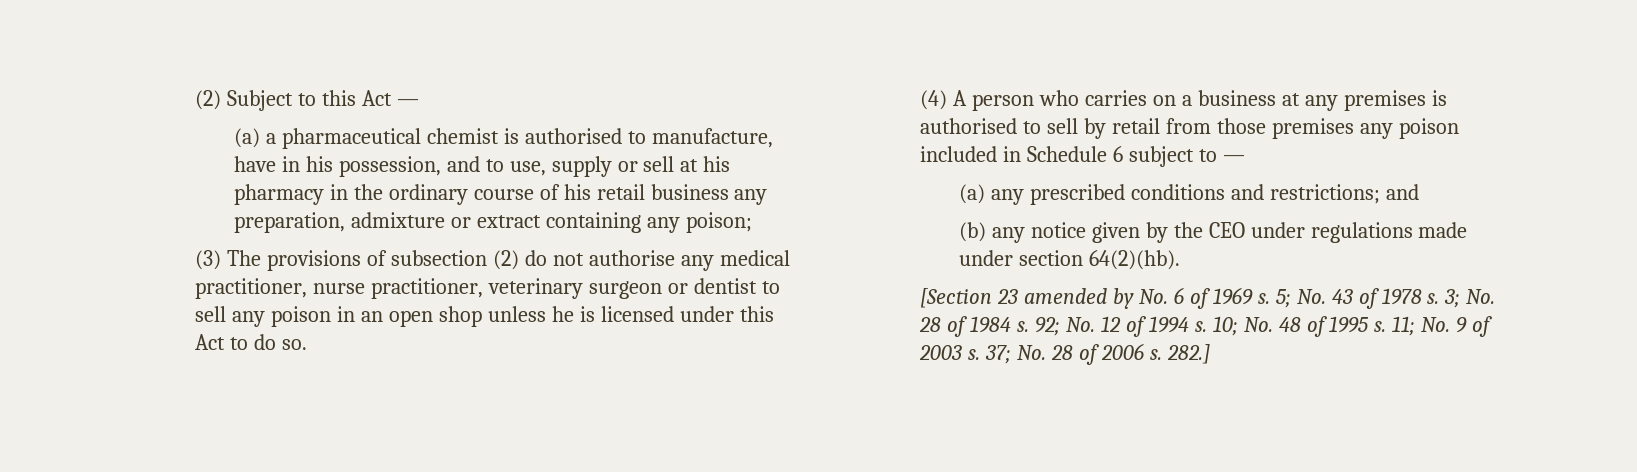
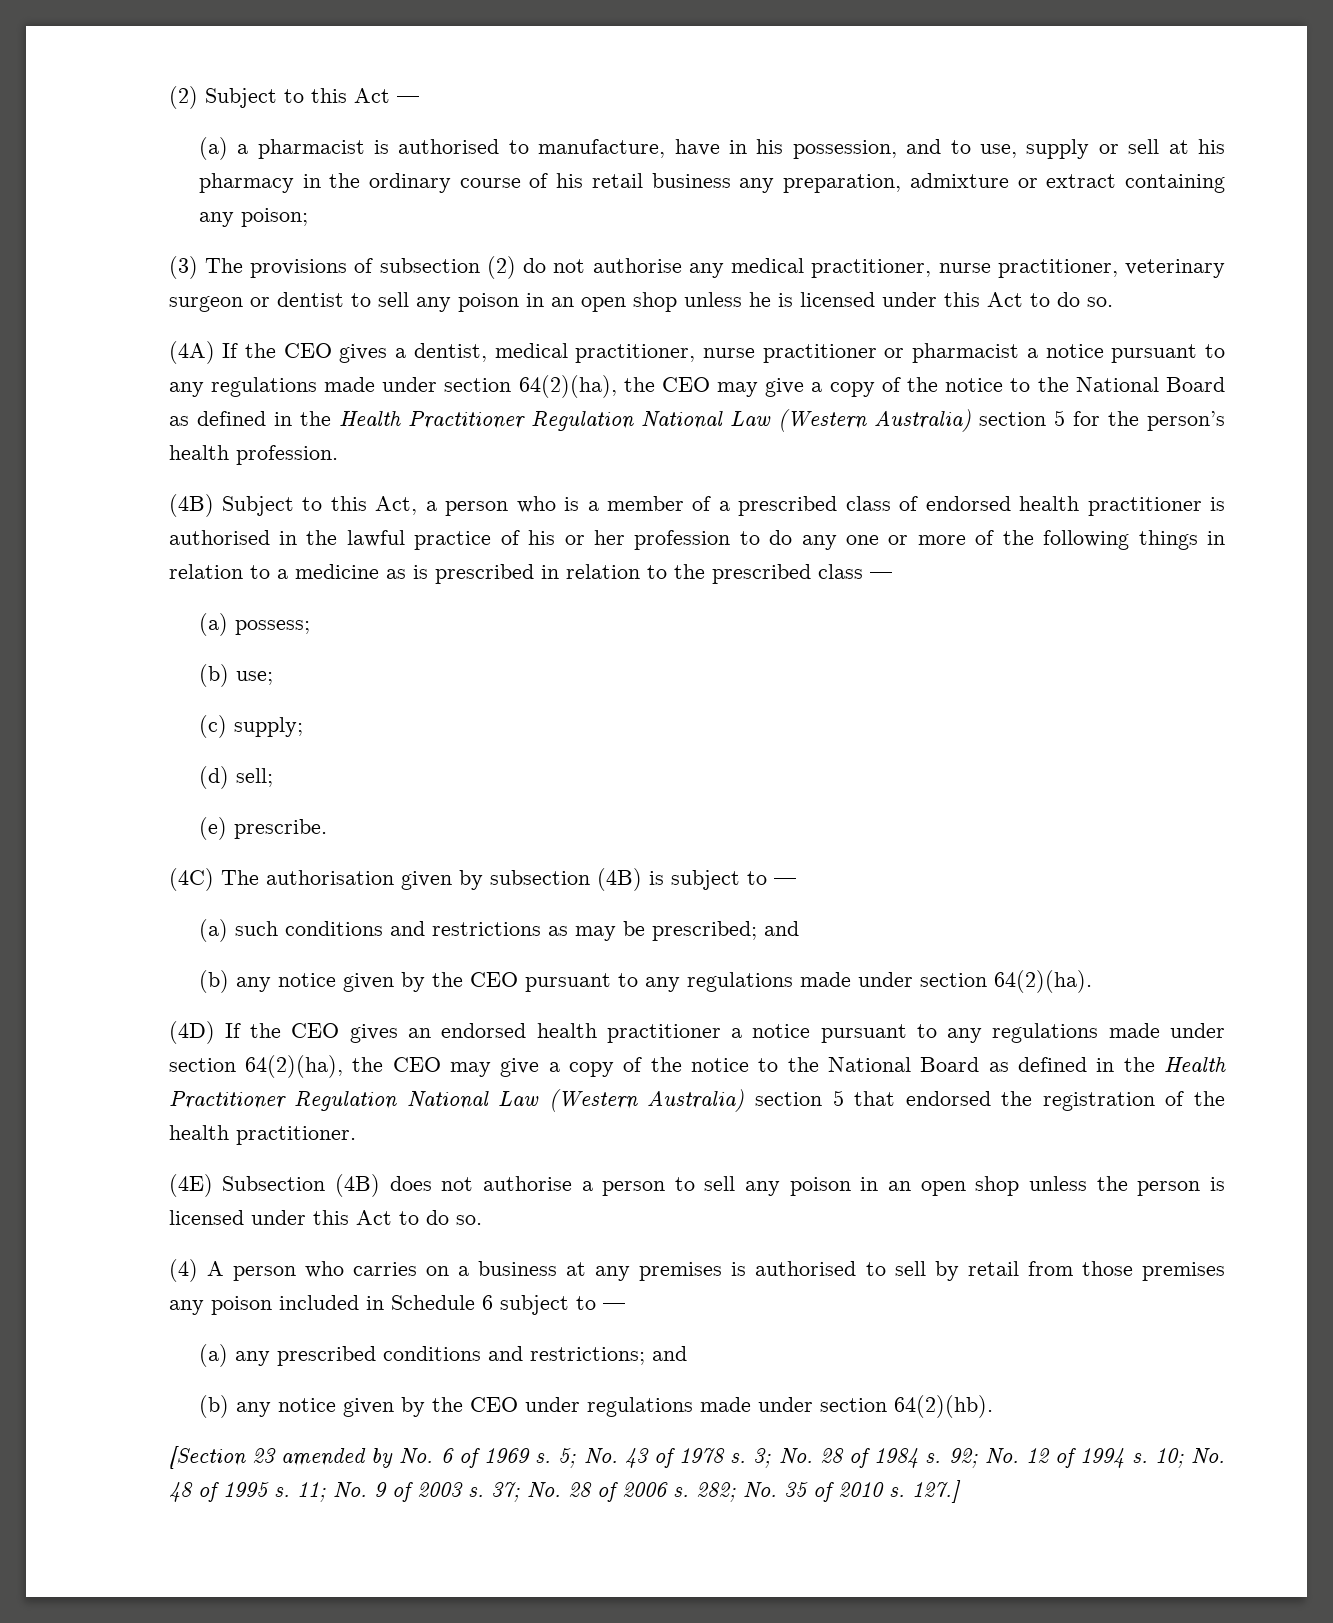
- (a) a pharmaceutical chemist is authorised to manufacture, have in his possession, and to use, supply or sell at his pharmacy in the ordinary course of his retail business any preparation, admixture or extract containing any poison;
+ (a) a pharmacist is authorised to manufacture, have in his possession, and to use, supply or sell at his pharmacy in the ordinary course of his retail business any preparation, admixture or extract containing any poison;
+ (4A) If the CEO gives a dentist, medical practitioner, nurse practitioner or pharmacist a notice pursuant to any regulations made under section 64(2)(ha), the CEO may give a copy of the notice to the National Board as defined in the Health Practitioner Regulation National Law (Western Australia) section 5 for the person’s health profession.
+ (4B) Subject to this Act, a person who is a member of a prescribed class of endorsed health practitioner is authorised in the lawful practice of his or her profession to do any one or more of the following things in relation to a medicine as is prescribed in relation to the prescribed class —
+ (a) possess;
+ (b) use;
+ (c) supply;
+ (d) sell;
+ (e) prescribe.
+ (4C) The authorisation given by subsection (4B) is subject to —
+ (a) such conditions and restrictions as may be prescribed; and
+ (b) any notice given by the CEO pursuant to any regulations made under section 64(2)(ha).
+ (4D) If the CEO gives an endorsed health practitioner a notice pursuant to any regulations made under section 64(2)(ha), the CEO may give a copy of the notice to the National Board as defined in the Health Practitioner Regulation National Law (Western Australia) section 5 that endorsed the registration of the health practitioner.
+ (4E) Subsection (4B) does not authorise a person to sell any poison in an open shop unless the person is licensed under this Act to do so.
- 282.]
+ 282; No. 35 of 2010 s. 127.]

